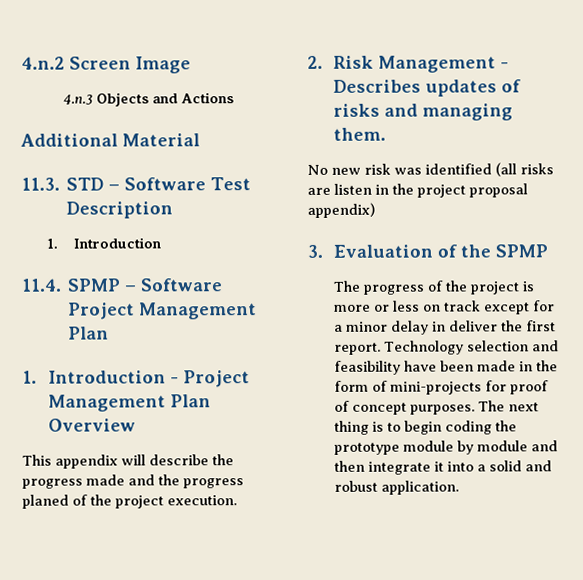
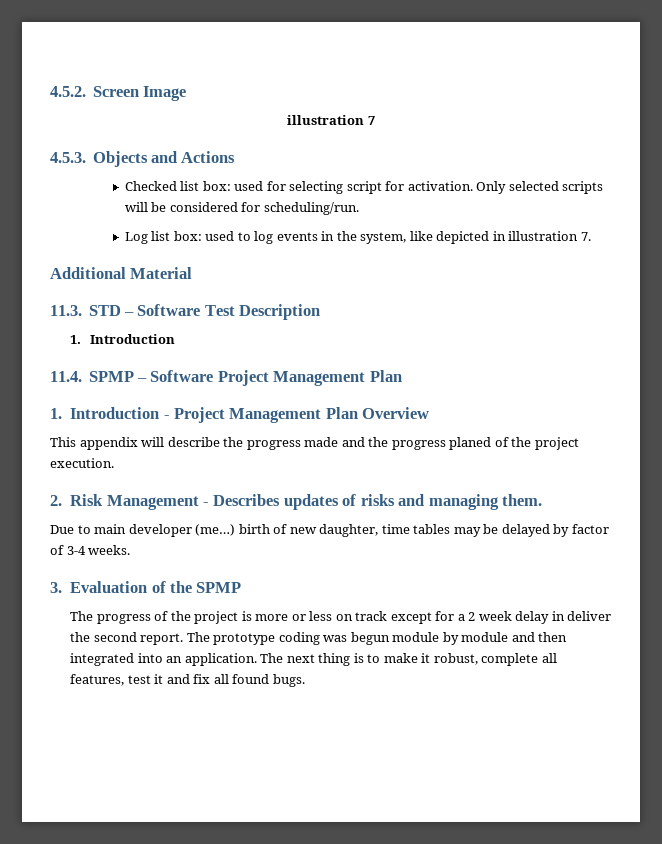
- 4.n.2 Screen Image
+ 4.5.2. Screen Image
- 4.n.3 Objects and Actions
+ illustration 7
+ 4.5.3. Objects and Actions
+ Checked list box: used for selecting script for activation. Only selected scripts will be considered for scheduling/run.
+ Log list box: used to log events in the system, like depicted in illustration 7.
- No new risk was identified (all risks are listen in the project proposal appendix)
+ Due to main developer (me…) birth of new daughter, time tables may be delayed by factor of 3-4 weeks.
- The progress of the project is more or less on track except for a minor delay in deliver the first report. Technology selection and feasibility have been made in the form of mini-projects for proof of concept purposes.
+ The progress of the project is more or less on track except for a 2 week delay in deliver the second report. The prototype coding was begun module by module and then integrated into an application.
- The next thing is to begin coding the prototype module by module and then integrate it into a solid and robust application.
+ The next thing is to make it robust, complete all features, test it and fix all found bugs.

